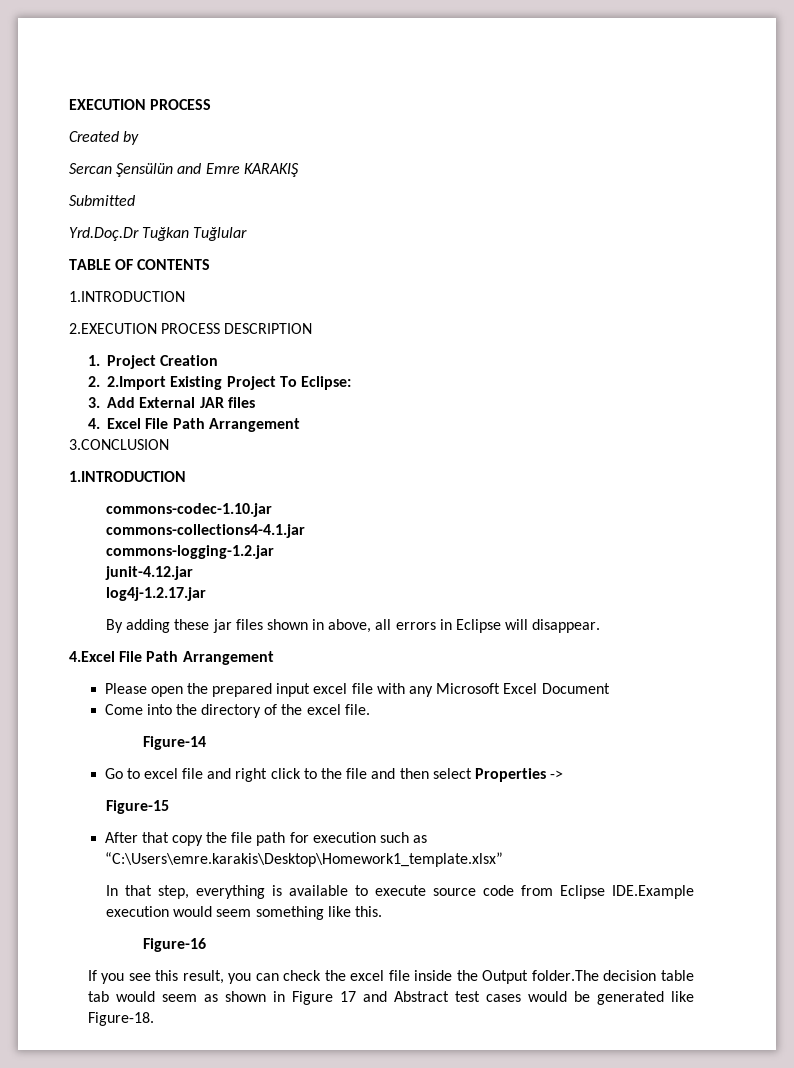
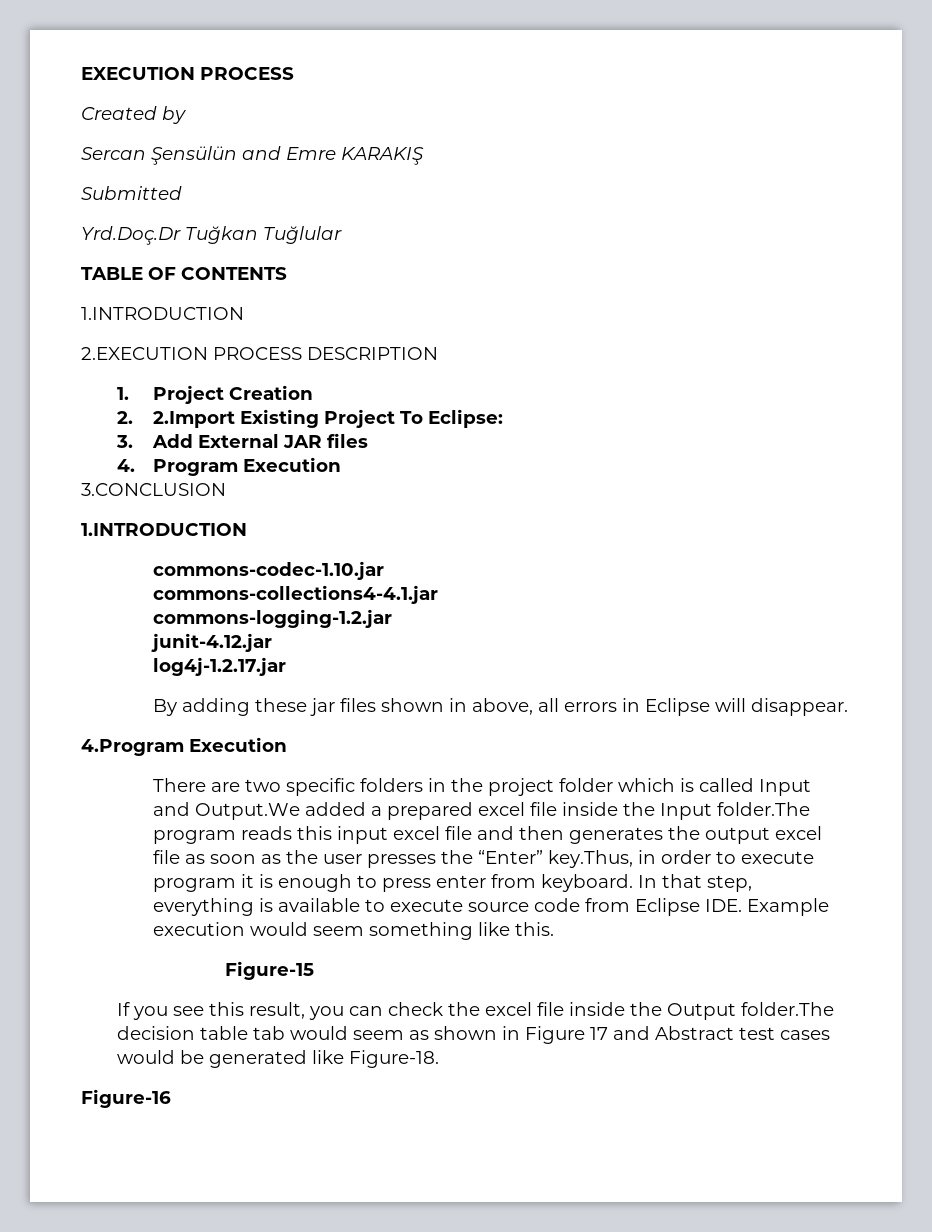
- 4. Excel File Path Arrangement
+ 4. Program Execution
- 4.Excel File Path Arrangement
- Please open the prepared input excel file with any Microsoft Excel Document
- Come into the directory of the excel file.
- Figure-14
- Go to excel file and right click to the file and then select Properties ->
- Figure-15
- After that copy the file path for execution such as “C:\Users\emre.karakis\Desktop\Homework1_template.xlsx”
- In that step, everything is available to execute source code from Eclipse IDE.Example execution would seem something like this.
+ 4.Program Execution
+ There are two specific folders in the project folder which is called Input and Output.We added a prepared excel file inside the Input folder.The program reads this input excel file and then generates the output excel file as soon as the user presses the “Enter” key.Thus, in order to execute program it is enough to press enter from keyboard. In that step, everything is available to execute source code from Eclipse IDE. Example execution would seem something like this.
- Figure-16
+ Figure-15
+ Figure-16

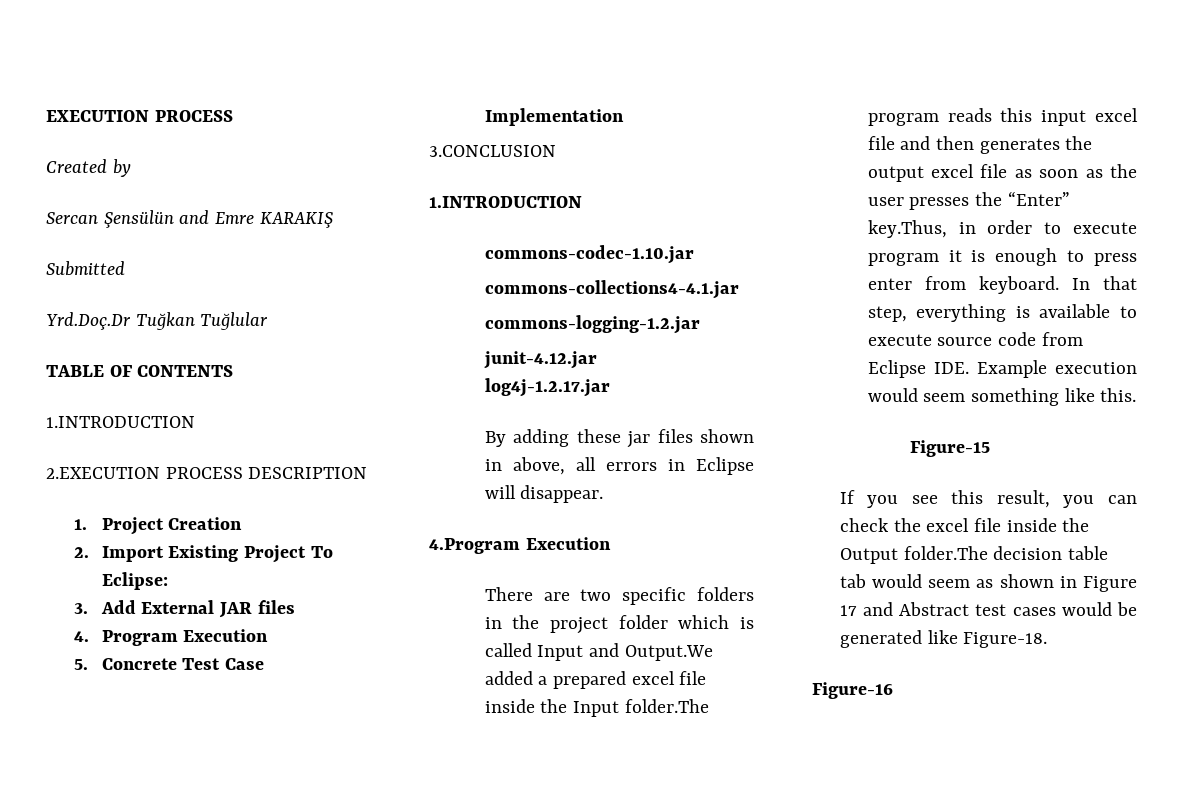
- 2. 2.Import Existing Project To Eclipse:
+ 2. Import Existing Project To Eclipse:
+ 5. Concrete Test Case Implementation

